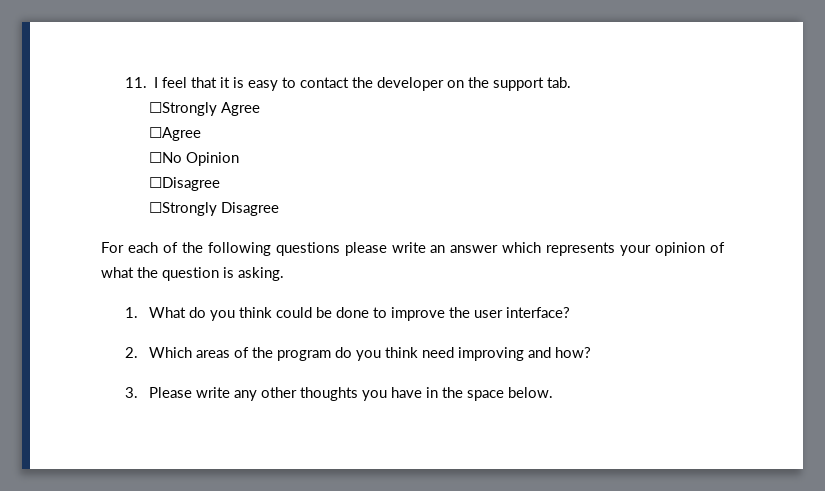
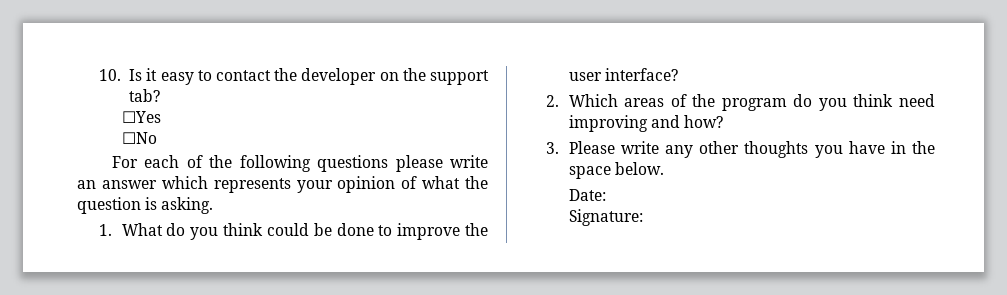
- 11. I feel that it is easy to contact the developer on the support tab.
- ☐Strongly Agree
- ☐Agree
- ☐No Opinion
- ☐Disagree
- ☐Strongly Disagree
+ 10. Is it easy to contact the developer on the support tab?
+ ☐Yes
+ ☐No
+ Date:
+ Signature:

